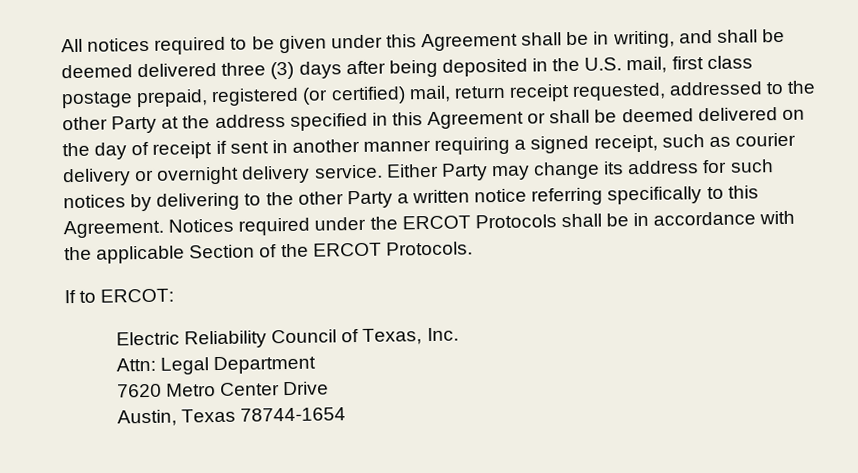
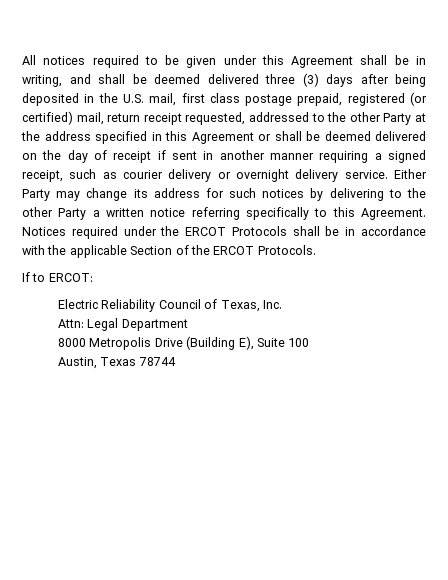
- 7620 Metro Center Drive
+ 8000 Metropolis Drive (Building E), Suite 100
- Austin, Texas 78744-1654
+ Austin, Texas 78744

